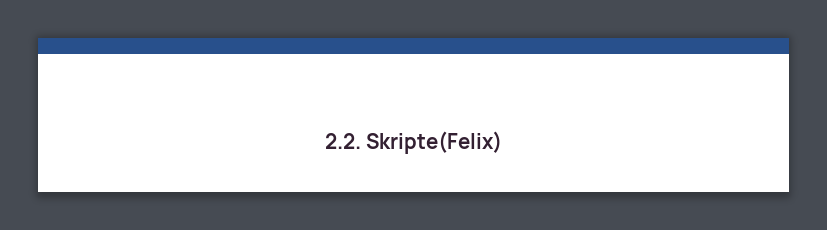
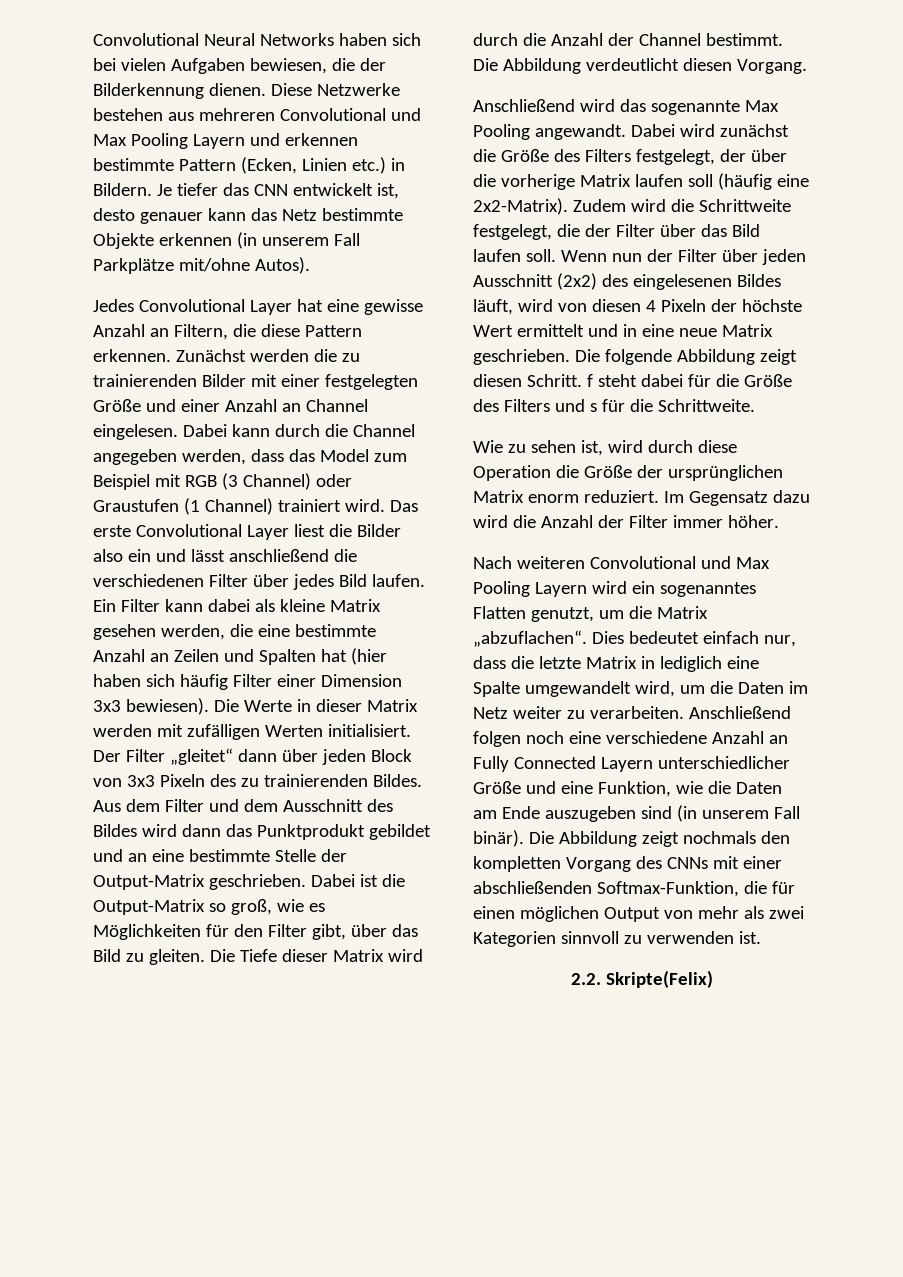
+ Convolutional Neural Networks haben sich bei vielen Aufgaben bewiesen, die der Bilderkennung dienen. Diese Netzwerke bestehen aus mehreren Convolutional und Max Pooling Layern und erkennen bestimmte Pattern (Ecken, Linien etc.) in Bildern. Je tiefer das CNN entwickelt ist, desto genauer kann das Netz bestimmte Objekte erkennen (in unserem Fall Parkplätze mit/ohne Autos).
+ Jedes Convolutional Layer hat eine gewisse Anzahl an Filtern, die diese Pattern erkennen. Zunächst werden die zu trainierenden Bilder mit einer festgelegten Größe und einer Anzahl an Channel eingelesen. Dabei kann durch die Channel angegeben werden, dass das Model zum Beispiel mit RGB (3 Channel) oder Graustufen (1 Channel) trainiert wird. Das erste Convolutional Layer liest die Bilder also ein und lässt anschließend die verschiedenen Filter über jedes Bild laufen. Ein Filter kann dabei als kleine Matrix gesehen werden, die eine bestimmte Anzahl an Zeilen und Spalten hat (hier haben sich häufig Filter einer Dimension 3x3 bewiesen). Die Werte in dieser Matrix werden mit zufälligen Werten initialisiert. Der Filter „gleitet“ dann über jeden Block von 3x3 Pixeln des zu trainierenden Bildes. Aus dem Filter und dem Ausschnitt des Bildes wird dann das Punktprodukt gebildet und an eine bestimmte Stelle der Output-Matrix geschrieben. Dabei ist die Output-Matrix so groß, wie es Möglichkeiten für den Filter gibt, über das Bild zu gleiten. Die Tiefe dieser Matrix wird durch die Anzahl der Channel bestimmt. Die Abbildung verdeutlicht diesen Vorgang.
+ Anschließend wird das sogenannte Max Pooling angewandt. Dabei wird zunächst die Größe des Filters festgelegt, der über die vorherige Matrix laufen soll (häufig eine 2x2-Matrix). Zudem wird die Schrittweite festgelegt, die der Filter über das Bild laufen soll. Wenn nun der Filter über jeden Ausschnitt (2x2) des eingelesenen Bildes läuft, wird von diesen 4 Pixeln der höchste Wert ermittelt und in eine neue Matrix geschrieben. Die folgende Abbildung zeigt diesen Schritt. f steht dabei für die Größe des Filters und s für die Schrittweite.
+ Wie zu sehen ist, wird durch diese Operation die Größe der ursprünglichen Matrix enorm reduziert. Im Gegensatz dazu wird die Anzahl der Filter immer höher.
+ Nach weiteren Convolutional und Max Pooling Layern wird ein sogenanntes Flatten genutzt, um die Matrix „abzuflachen“. Dies bedeutet einfach nur, dass die letzte Matrix in lediglich eine Spalte umgewandelt wird, um die Daten im Netz weiter zu verarbeiten. Anschließend folgen noch eine verschiedene Anzahl an Fully Connected Layern unterschiedlicher Größe und eine Funktion, wie die Daten am Ende auszugeben sind (in unserem Fall binär). Die Abbildung zeigt nochmals den kompletten Vorgang des CNNs mit einer abschließenden Softmax-Funktion, die für einen möglichen Output von mehr als zwei Kategorien sinnvoll zu verwenden ist.

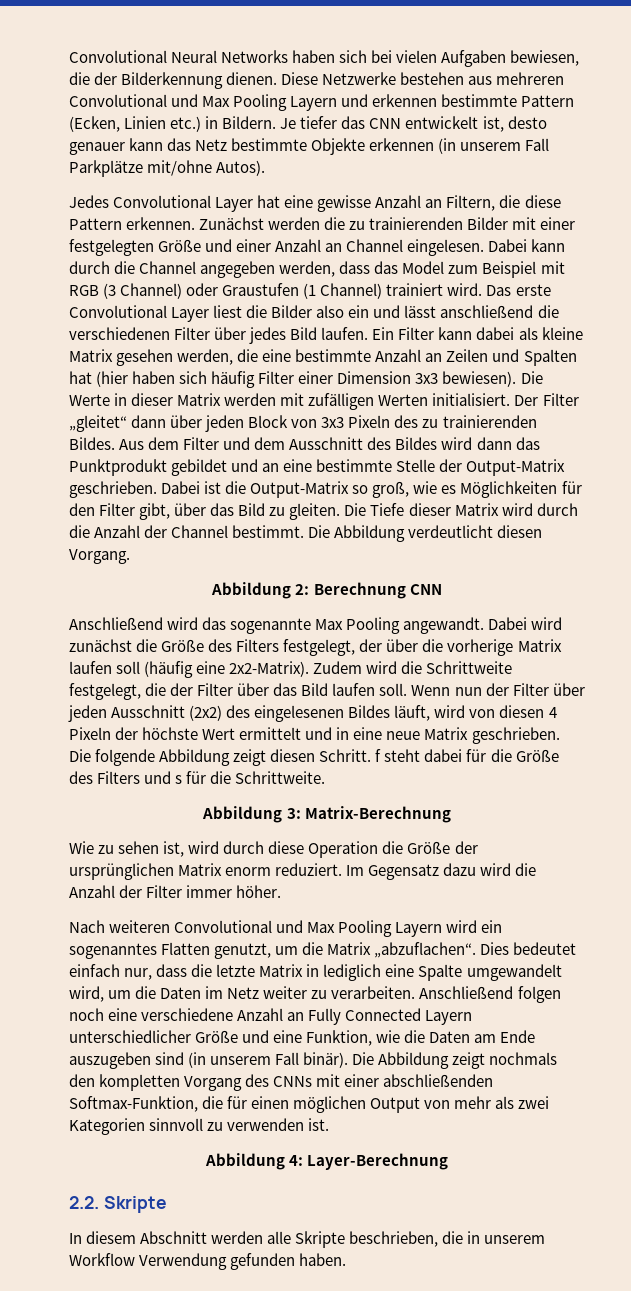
+ Abbildung 2: Berechnung CNN
+ Abbildung 3: Matrix-Berechnung
- 2.2. Skripte(Felix)
+ Abbildung 4: Layer-Berechnung
+ 2.2. Skripte
+ In diesem Abschnitt werden alle Skripte beschrieben, die in unserem Workflow Verwendung gefunden haben.

